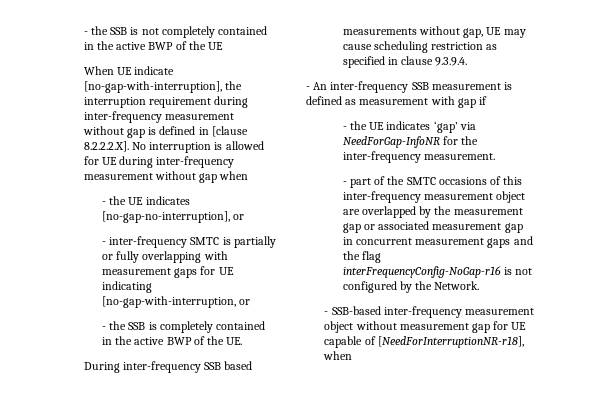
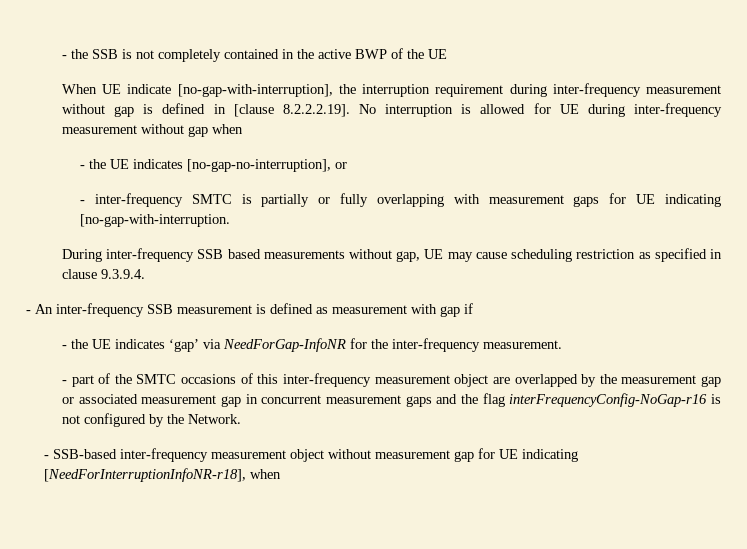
- When UE indicate [no-gap-with-interruption], the interruption requirement during inter-frequency measurement without gap is defined in [clause 8.2.2.2.X]. No interruption is allowed for UE during inter-frequency measurement without gap when
+ When UE indicate [no-gap-with-interruption], the interruption requirement during inter-frequency measurement without gap is defined in [clause 8.2.2.2.19]. No interruption is allowed for UE during inter-frequency measurement without gap when
- - inter-frequency SMTC is partially or fully overlapping with measurement gaps for UE indicating [no-gap-with-interruption, or
- - the SSB is completely contained in the active BWP of the UE.
+ - inter-frequency SMTC is partially or fully overlapping with measurement gaps for UE indicating [no-gap-with-interruption.
- - SSB-based inter-frequency measurement object without measurement gap for UE capable of [NeedForInterruptionNR-r18], when
+ - SSB-based inter-frequency measurement object without measurement gap for UE indicating [NeedForInterruptionInfoNR-r18], when

